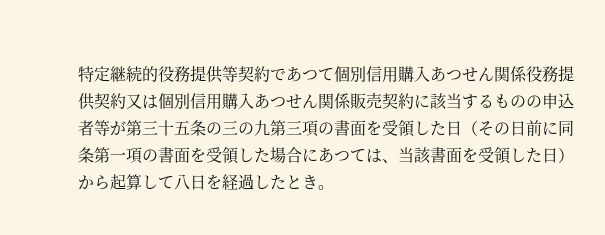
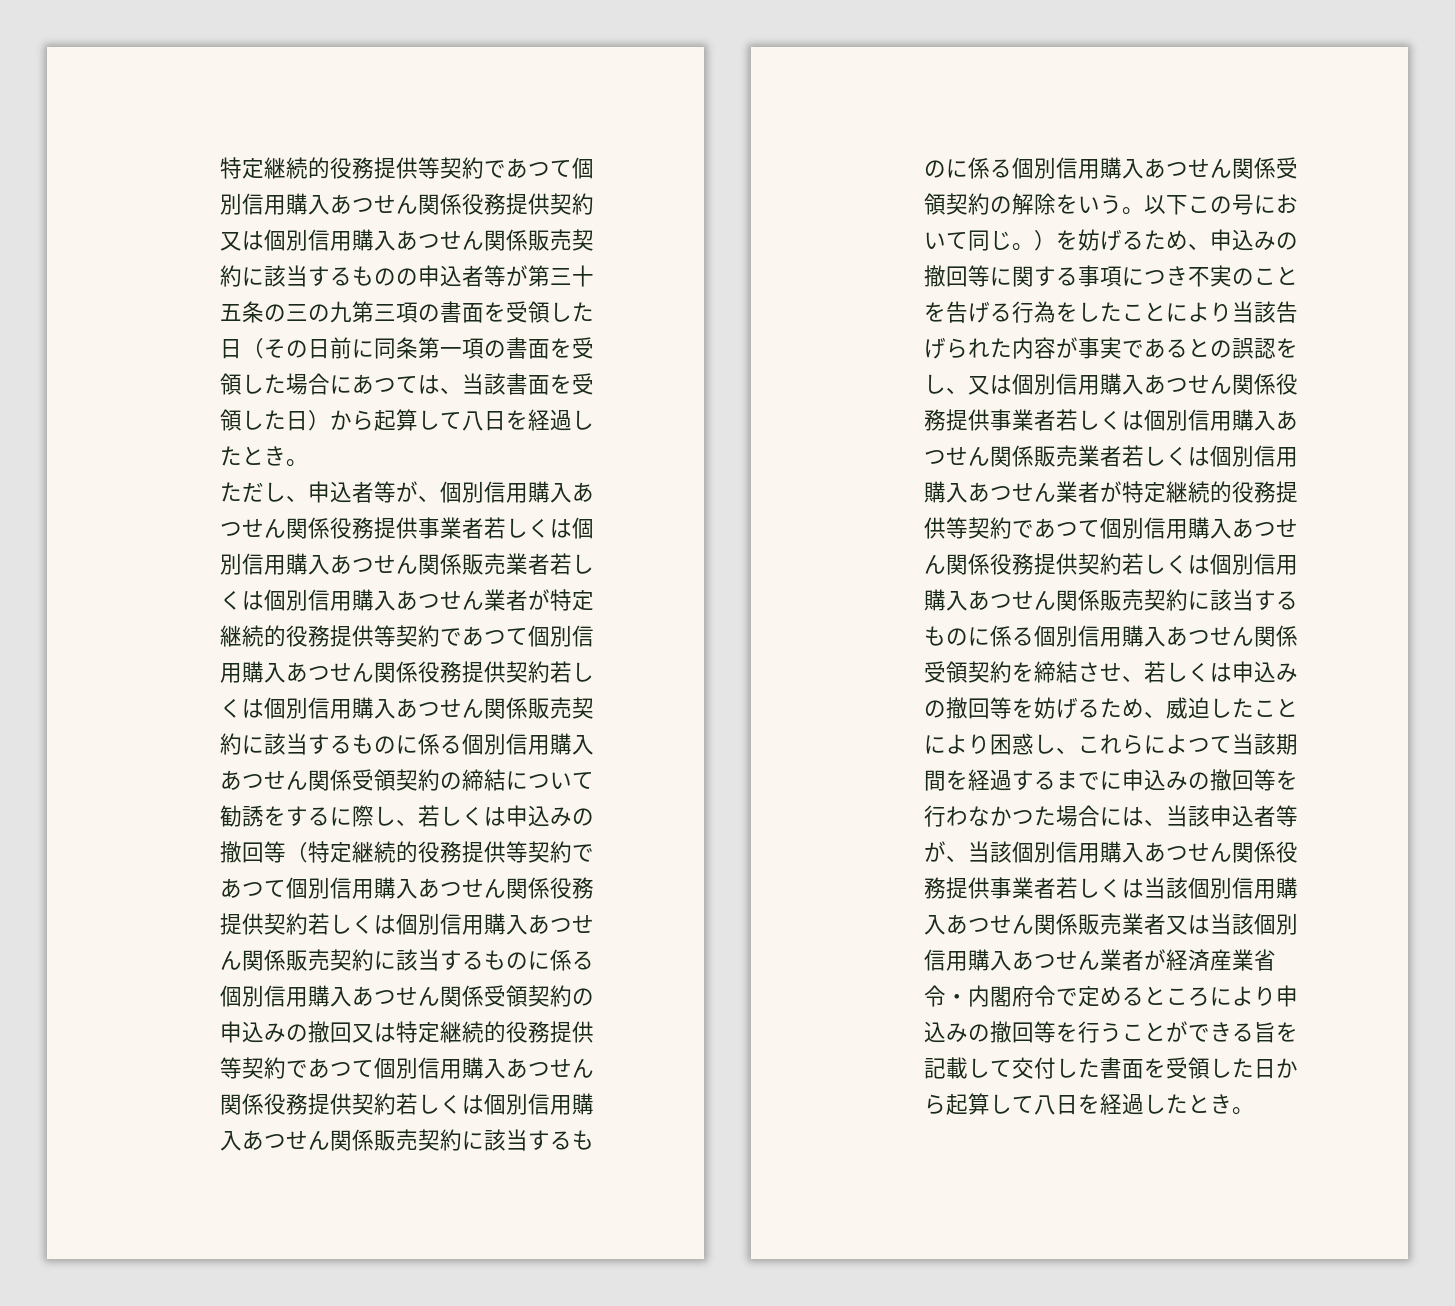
+ ただし、申込者等が、個別信用購入あつせん関係役務提供事業者若しくは個別信用購入あつせん関係販売業者若しくは個別信用購入あつせん業者が特定継続的役務提供等契約であつて個別信用購入あつせん関係役務提供契約若しくは個別信用購入あつせん関係販売契約に該当するものに係る個別信用購入あつせん関係受領契約の締結について勧誘をするに際し、若しくは申込みの撤回等（特定継続的役務提供等契約であつて個別信用購入あつせん関係役務提供契約若しくは個別信用購入あつせん関係販売契約に該当するものに係る個別信用購入あつせん関係受領契約の申込みの撤回又は特定継続的役務提供等契約であつて個別信用購入あつせん関係役務提供契約若しくは個別信用購入あつせん関係販売契約に該当するものに係る個別信用購入あつせん関係受領契約の解除をいう。以下この号において同じ。）を妨げるため、申込みの撤回等に関する事項につき不実のことを告げる行為をしたことにより当該告げられた内容が事実であるとの誤認をし、又は個別信用購入あつせん関係役務提供事業者若しくは個別信用購入あつせん関係販売業者若しくは個別信用購入あつせん業者が特定継続的役務提供等契約であつて個別信用購入あつせん関係役務提供契約若しくは個別信用購入あつせん関係販売契約に該当するものに係る個別信用購入あつせん関係受領契約を締結させ、若しくは申込みの撤回等を妨げるため、威迫したことにより困惑し、これらによつて当該期間を経過するまでに申込みの撤回等を行わなかつた場合には、当該申込者等が、当該個別信用購入あつせん関係役務提供事業者若しくは当該個別信用購入あつせん関係販売業者又は当該個別信用購入あつせん業者が経済産業省令・内閣府令で定めるところにより申込みの撤回等を行うことができる旨を記載して交付した書面を受領した日から起算して八日を経過したとき。

